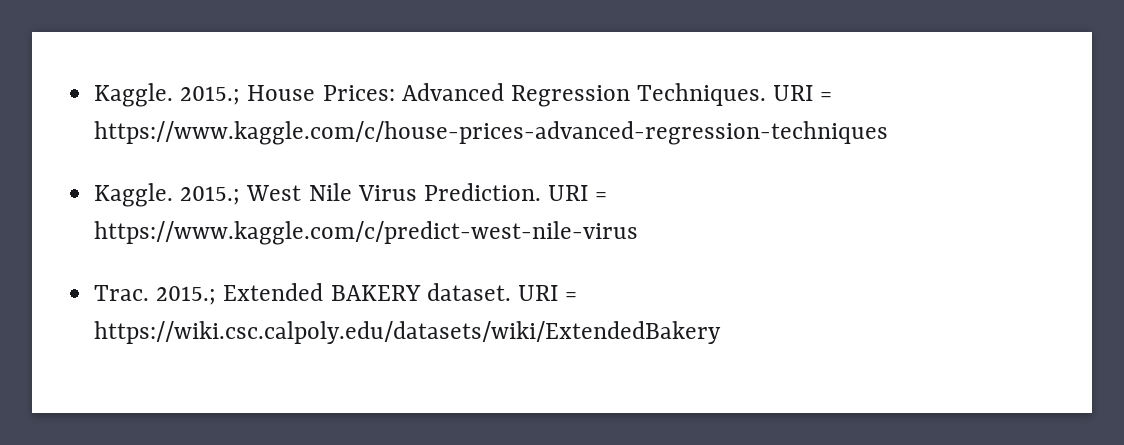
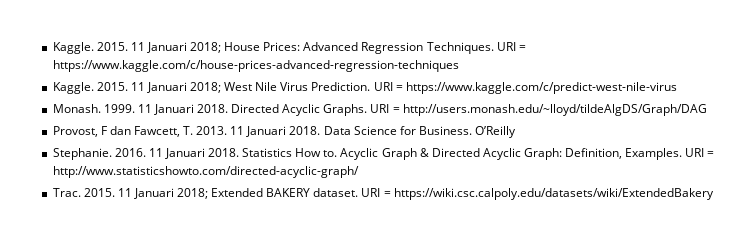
- Kaggle. 2015.; House Prices: Advanced Regression Techniques.
+ Kaggle. 2015. 11 Januari 2018; House Prices: Advanced Regression Techniques.
- 2015.; West Nile Virus Prediction.
+ 2015. 11 Januari 2018; West Nile Virus Prediction.
- Trac. 2015.; Extended BAKERY dataset.
+ Monash. 1999. 11 Januari 2018. Directed Acyclic Graphs. URI = http://users.monash.edu/~lloyd/tildeAlgDS/Graph/DAG
+ Provost, F dan Fawcett, T. 2013. 11 Januari 2018. Data Science for Business. O’Reilly
+ Stephanie. 2016. 11 Januari 2018. Statistics How to. Acyclic Graph & Directed Acyclic Graph: Definition, Examples. URI = http://www.statisticshowto.com/directed-acyclic-graph/
+ Trac. 2015. 11 Januari 2018; Extended BAKERY dataset.

